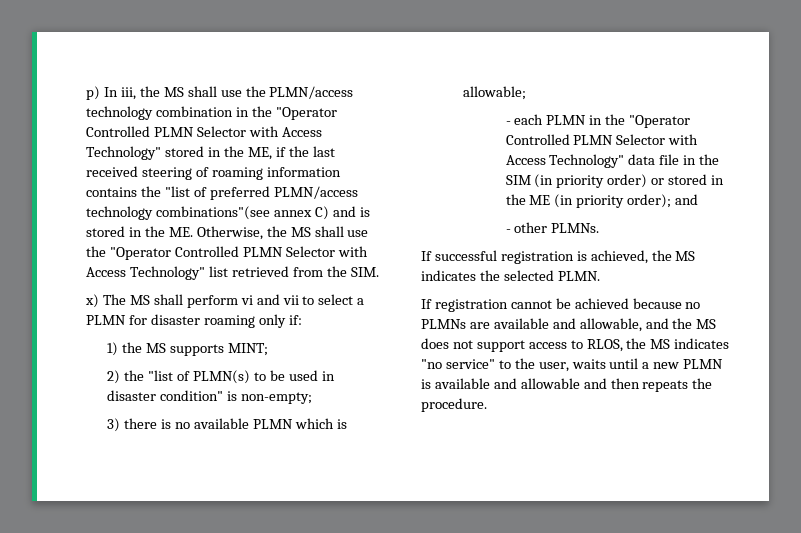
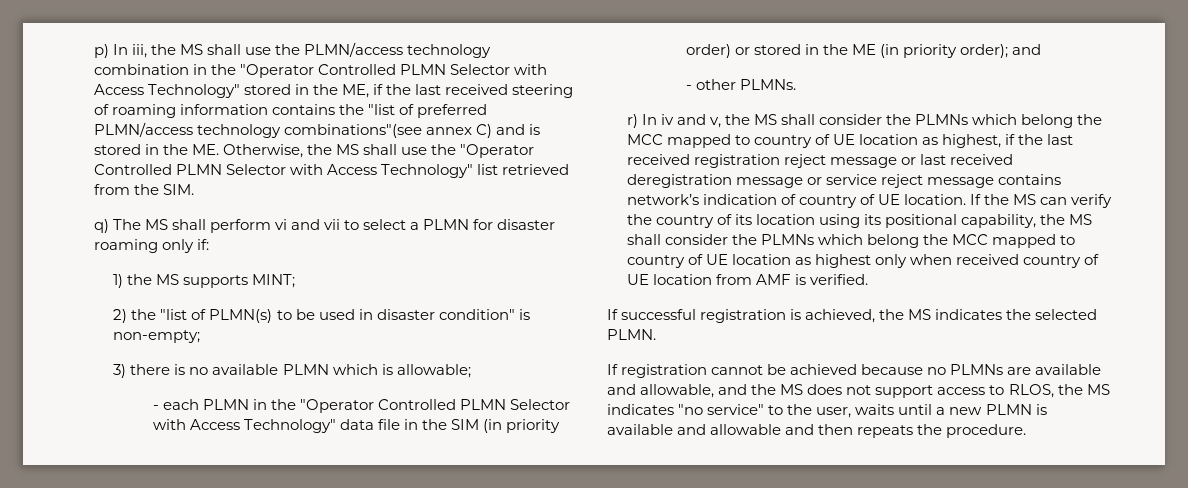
- x) The MS shall perform vi and vii to select a PLMN for disaster roaming only if:
+ q) The MS shall perform vi and vii to select a PLMN for disaster roaming only if:
+ r) In iv and v, the MS shall consider the PLMNs which belong the MCC mapped to country of UE location as highest, if the last received registration reject message or last received deregistration message or service reject message contains network’s indication of country of UE location. If the MS can verify the country of its location using its positional capability, the MS shall consider the PLMNs which belong the MCC mapped to country of UE location as highest only when received country of UE location from AMF is verified.

